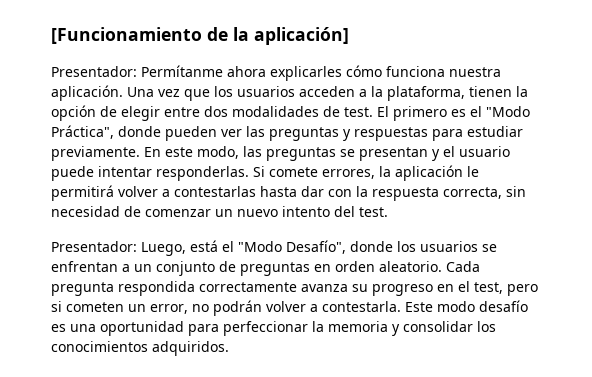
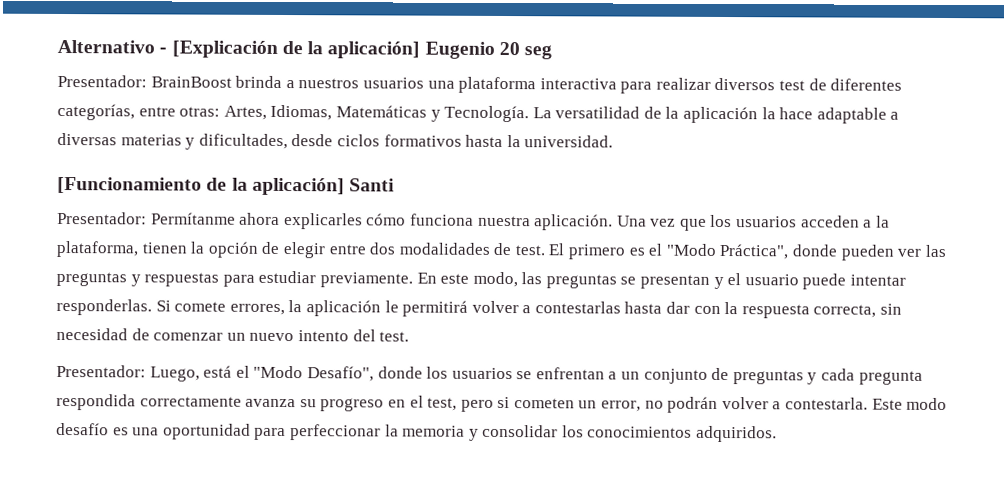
+ Alternativo - [Explicación de la aplicación] Eugenio 20 seg
+ Presentador: BrainBoost brinda a nuestros usuarios una plataforma interactiva para realizar diversos test de diferentes categorías, entre otras: Artes, Idiomas, Matemáticas y Tecnología. La versatilidad de la aplicación la hace adaptable a diversas materias y dificultades, desde ciclos formativos hasta la universidad.
- [Funcionamiento de la aplicación]
+ [Funcionamiento de la aplicación] Santi
- Presentador: Luego, está el "Modo Desafío", donde los usuarios se enfrentan a un conjunto de preguntas en orden aleatorio. Cada pregunta respondida correctamente avanza su progreso en el test, pero si cometen un error, no podrán volver a contestarla.
+ Presentador: Luego, está el "Modo Desafío", donde los usuarios se enfrentan a un conjunto de preguntas y cada pregunta respondida correctamente avanza su progreso en el test, pero si cometen un error, no podrán volver a contestarla.

